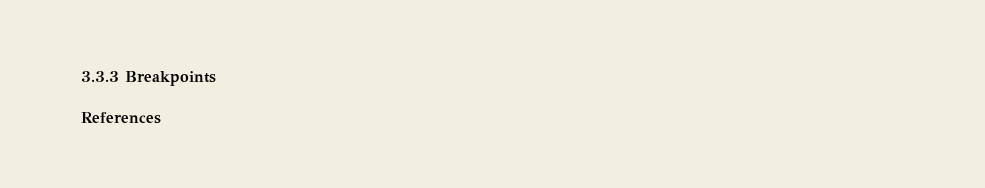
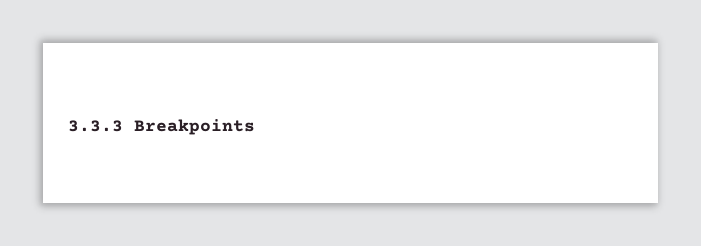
- References

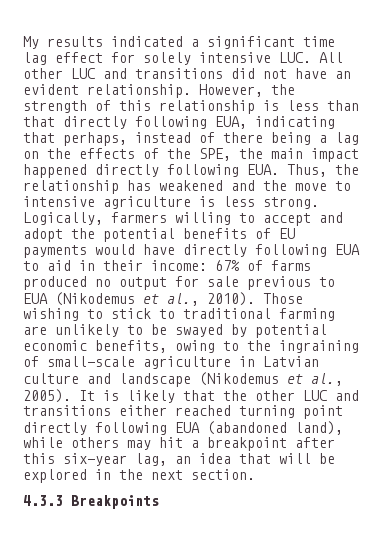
- 3.3.3 Breakpoints
+ My results indicated a significant time lag effect for solely intensive LUC. All other LUC and transitions did not have an evident relationship. However, the strength of this relationship is less than that directly following EUA, indicating that perhaps, instead of there being a lag on the effects of the SPE, the main impact happened directly following EUA. Thus, the relationship has weakened and the move to intensive agriculture is less strong. Logically, farmers willing to accept and adopt the potential benefits of EU payments would have directly following EUA to aid in their income: 67% of farms produced no output for sale previous to EUA (Nikodemus et al., 2010). Those wishing to stick to traditional farming are unlikely to be swayed by potential economic benefits, owing to the ingraining of small-scale agriculture in Latvian culture and landscape (Nikodemus et al., 2005). It is likely that the other LUC and transitions either reached turning point directly following EUA (abandoned land), while others may hit a breakpoint after this six-year lag, an idea that will be explored in the next section.
+ 4.3.3 Breakpoints

